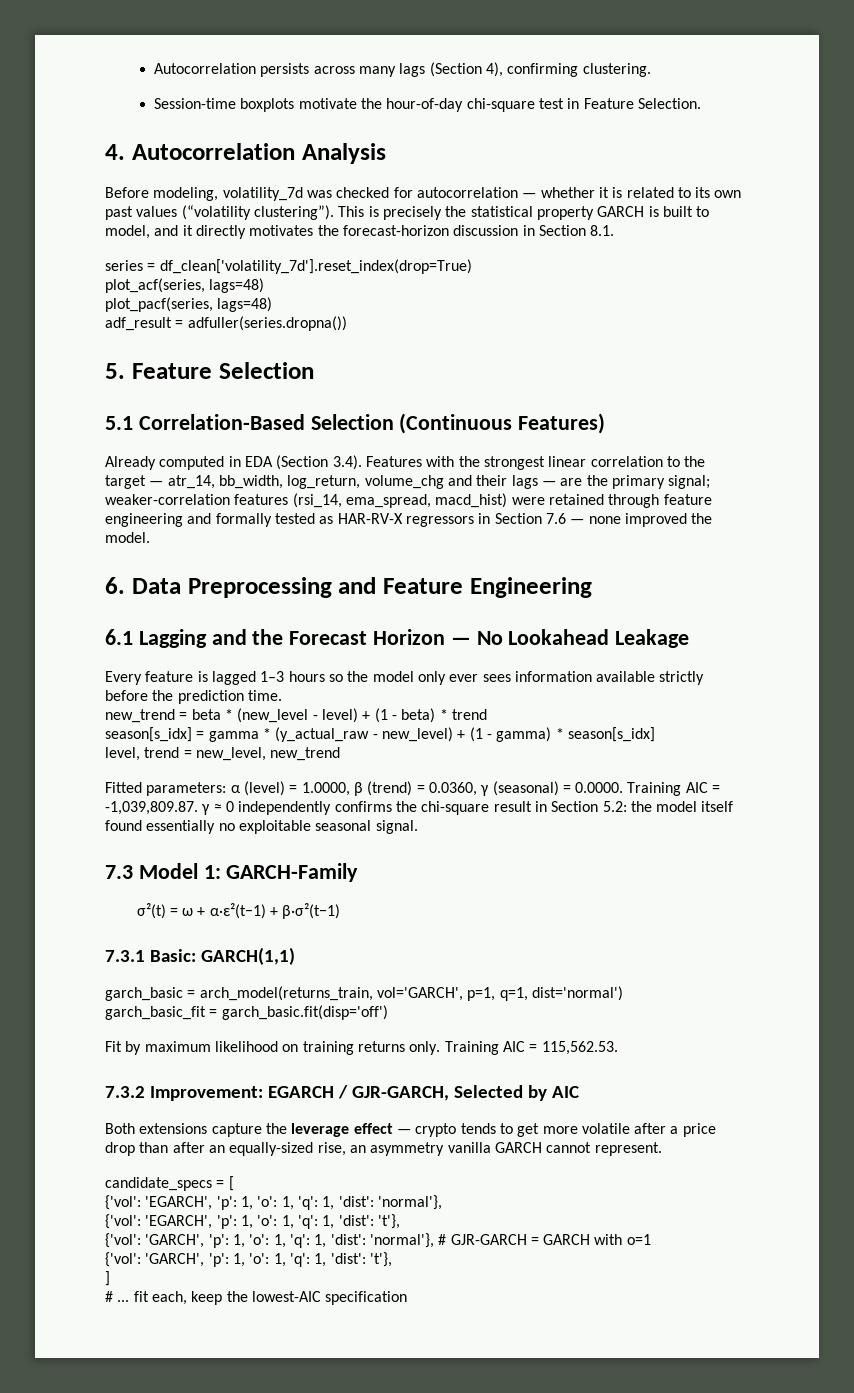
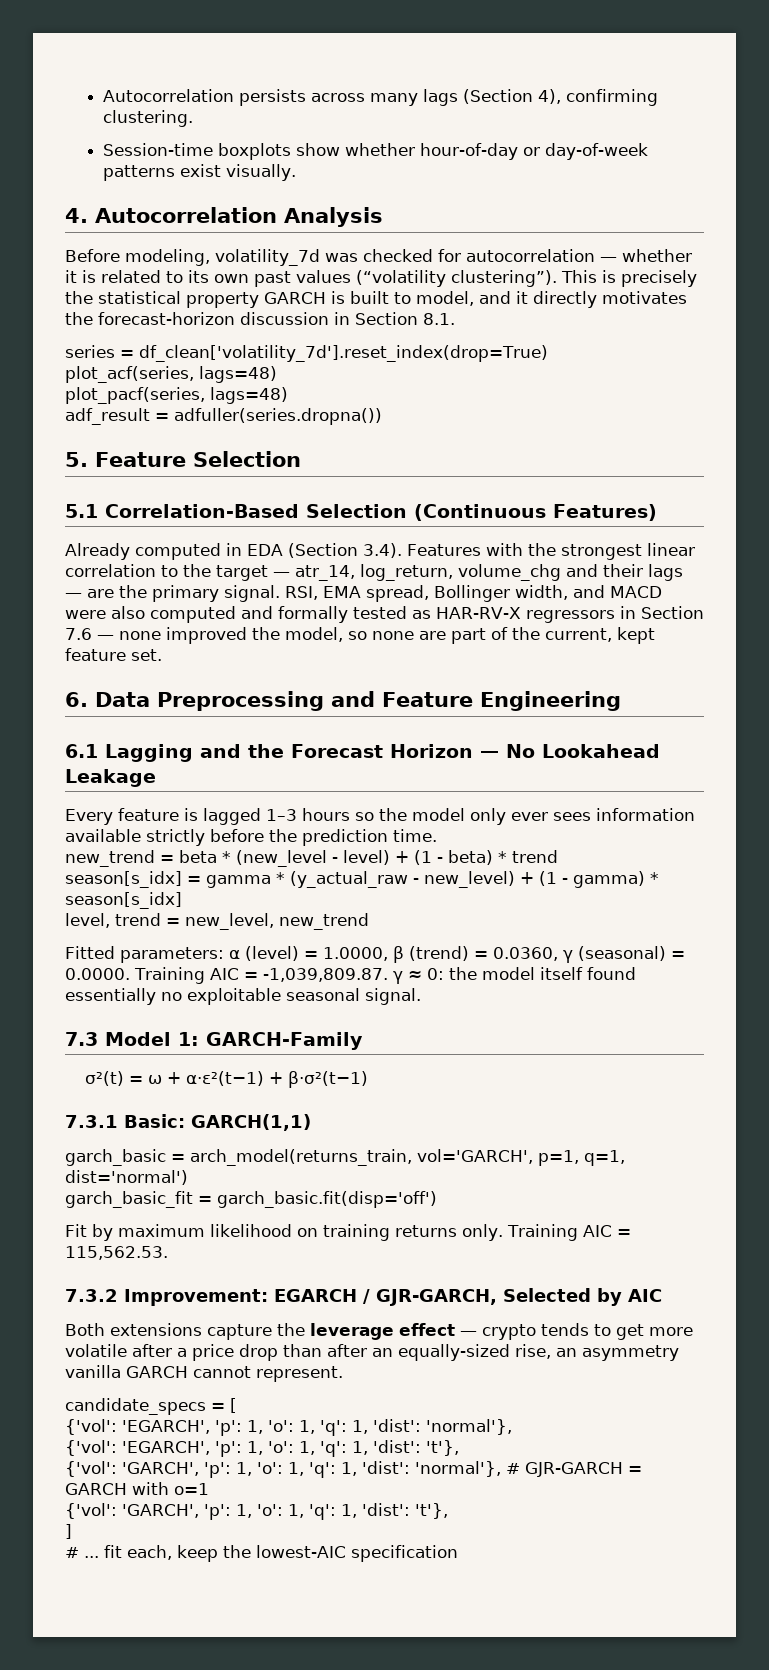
- Session-time boxplots motivate the hour-of-day chi-square test in Feature Selection.
+ Session-time boxplots show whether hour-of-day or day-of-week patterns exist visually.
- Already computed in EDA (Section 3.4). Features with the strongest linear correlation to the target — atr_14, bb_width, log_return, volume_chg and their lags — are the primary signal; weaker-correlation features (rsi_14, ema_spread, macd_hist) were retained through feature engineering and formally tested as HAR-RV-X regressors in Section 7.6 — none improved the model.
+ Already computed in EDA (Section 3.4). Features with the strongest linear correlation to the target — atr_14, log_return, volume_chg and their lags — are the primary signal. RSI, EMA spread, Bollinger width, and MACD were also computed and formally tested as HAR-RV-X regressors in Section 7.6 — none improved the model, so none are part of the current, kept feature set.
- Fitted parameters: α (level) = 1.0000, β (trend) = 0.0360, γ (seasonal) = 0.0000. Training AIC = -1,039,809.87. γ ≈ 0 independently confirms the chi-square result in Section 5.2: the model itself found essentially no exploitable seasonal signal.
+ Fitted parameters: α (level) = 1.0000, β (trend) = 0.0360, γ (seasonal) = 0.0000. Training AIC = -1,039,809.87. γ ≈ 0: the model itself found essentially no exploitable seasonal signal.

